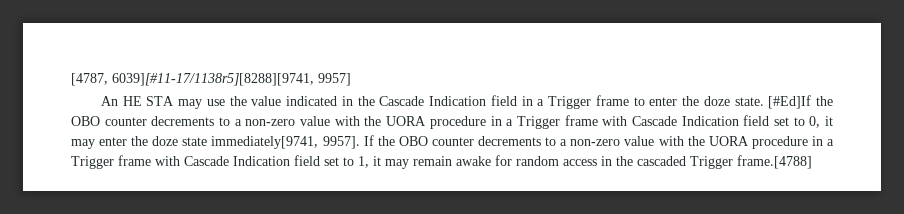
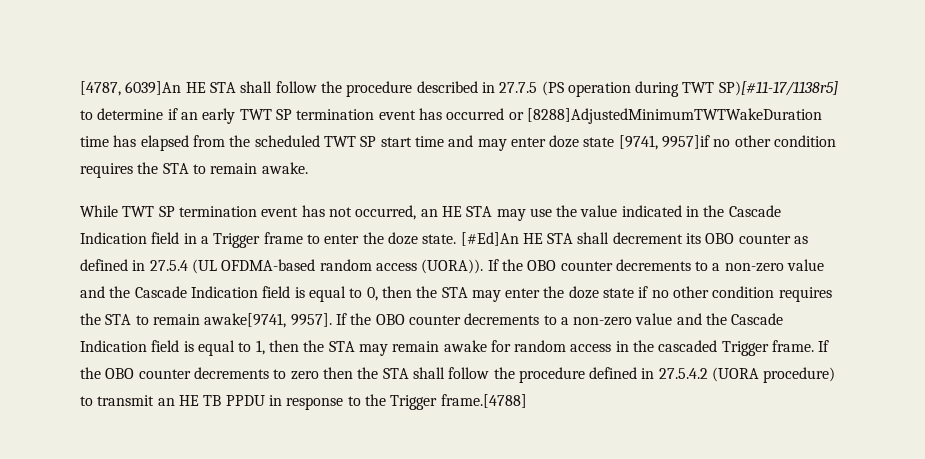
- [4787, 6039][#11-17/1138r5][8288][9741, 9957]
- An HE STA may use the value indicated in the Cascade Indication field in a Trigger frame to enter the doze state.
+ [4787, 6039]An HE STA shall follow the procedure described in 27.7.5 (PS operation during TWT SP)[#11-17/1138r5] to determine if an early TWT SP termination event has occurred or [8288]AdjustedMinimumTWTWakeDuration time has elapsed from the scheduled TWT SP start time and may enter doze state [9741, 9957]if no other condition requires the STA to remain awake.
+ While TWT SP termination event has not occurred, an HE STA may use the value indicated in the Cascade Indication field in a Trigger frame to enter the doze state.
- [#Ed]If the OBO counter decrements to a non-zero value with the UORA procedure in a Trigger frame with Cascade Indication field set to 0, it may enter the doze state immediately[9741, 9957].
+ [#Ed]An HE STA shall decrement its OBO counter as defined in 27.5.4 (UL OFDMA-based random access (UORA)). If the OBO counter decrements to a non-zero value and the Cascade Indication field is equal to 0, then the STA may enter the doze state if no other condition requires the STA to remain awake[9741, 9957].
- If the OBO counter decrements to a non-zero value with the UORA procedure in a Trigger frame with Cascade Indication field set to 1, it may remain awake for random access in the cascaded Trigger frame.[4788]
+ If the OBO counter decrements to a non-zero value and the Cascade Indication field is equal to 1, then the STA may remain awake for random access in the cascaded Trigger frame. If the OBO counter decrements to zero then the STA shall follow the procedure defined in 27.5.4.2 (UORA procedure) to transmit an HE TB PPDU in response to the Trigger frame.[4788]

